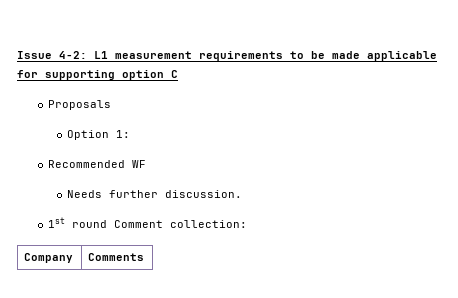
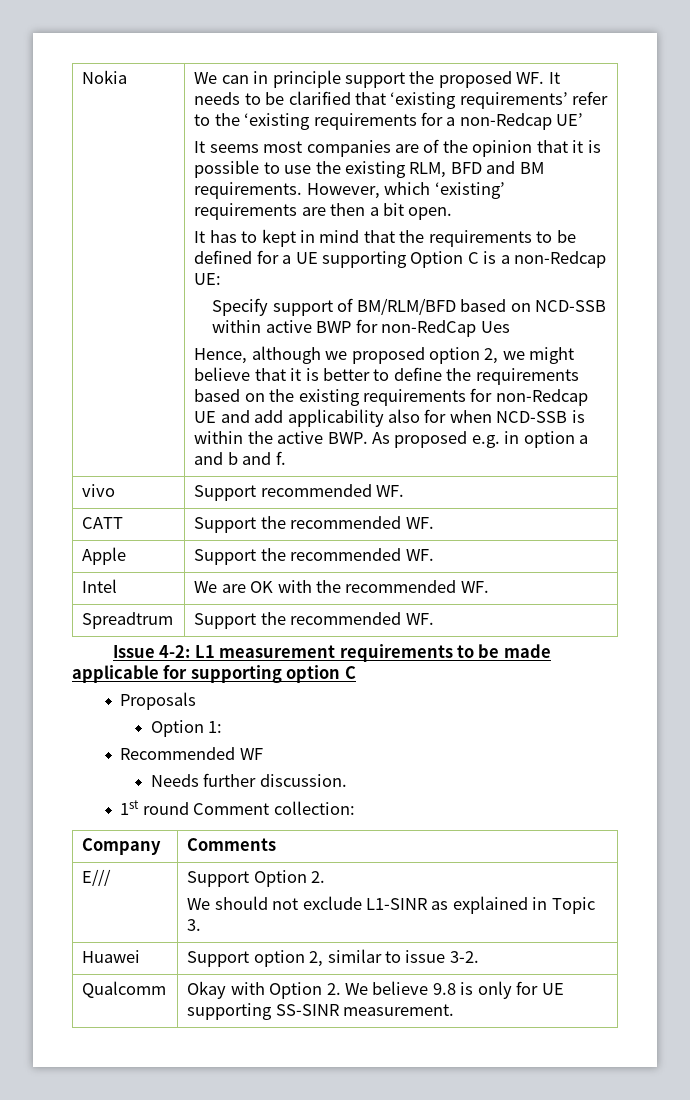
+ Nokia | We can in principle support the proposed WF. It needs to be clarified that ‘existing requirements’ refer to the ‘existing requirements for a non-Redcap UE’
+ It seems most companies are of the opinion that it is possible to use the existing RLM, BFD and BM requirements. However, which ‘existing’ requirements are then a bit open.
+ It has to kept in mind that the requirements to be defined for a UE supporting Option C is a non-Redcap UE:
+ Specify support of BM/RLM/BFD based on NCD-SSB within active BWP for non-RedCap Ues
+ Hence, although we proposed option 2, we might believe that it is better to define the requirements based on the existing requirements for non-Redcap UE and add applicability also for when NCD-SSB is within the active BWP. As proposed e.g. in option a and b and f.
+ vivo | Support recommended WF.
+ CATT | Support the recommended WF.
+ Apple | Support the recommended WF.
+ Intel | We are OK with the recommended WF.
+ Spreadtrum | Support the recommended WF.
+ E/// | Support Option 2.
+ We should not exclude L1-SINR as explained in Topic 3.
+ Huawei | Support option 2, similar to issue 3-2.
+ Qualcomm | Okay with Option 2. We believe 9.8 is only for UE supporting SS-SINR measurement.

